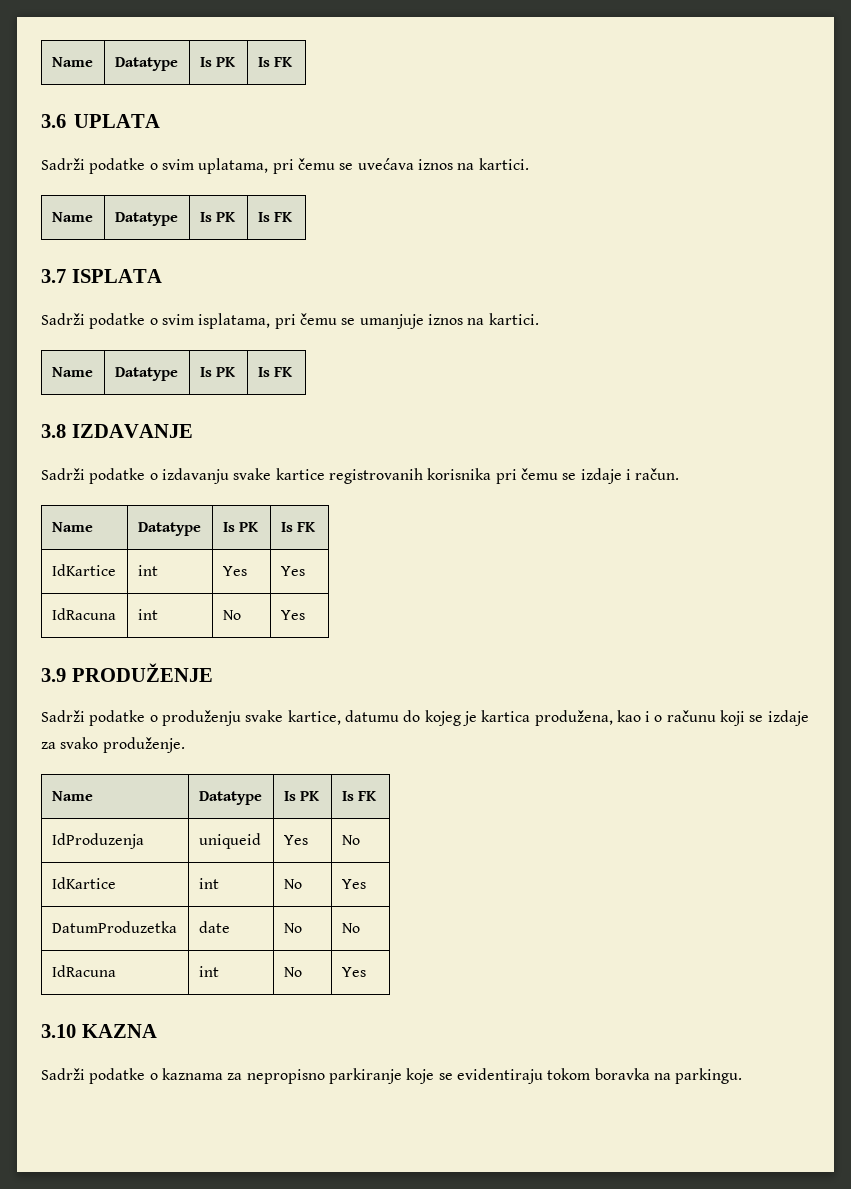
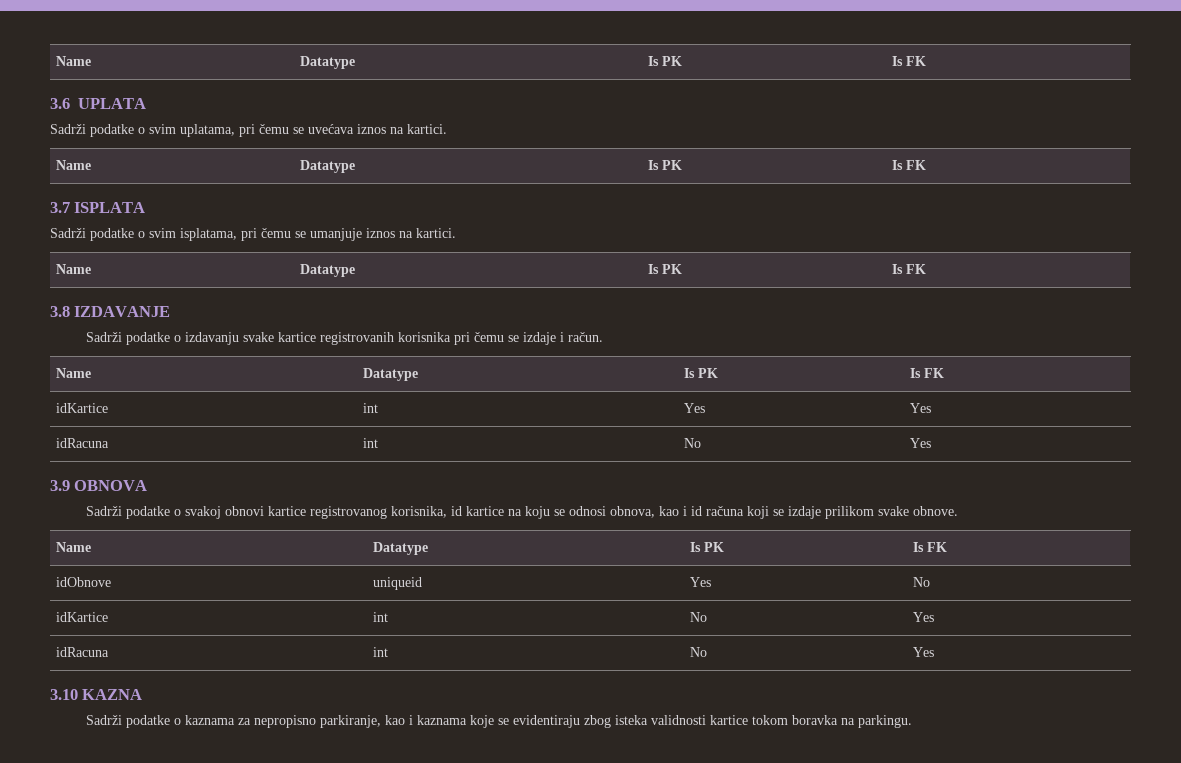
- IdKartice | int | Yes | Yes
- IdRacuna | int | No | Yes
+ idKartice | int | Yes | Yes
+ idRacuna | int | No | Yes
- 3.9 PRODUŽENJE
- Sadrži podatke o produženju svake kartice, datumu do kojeg je kartica produžena, kao i o računu koji se izdaje za svako produženje.
+ 3.9 OBNOVA
+ Sadrži podatke o svakoj obnovi kartice registrovanog korisnika, id kartice na koju se odnosi obnova, kao i id računa koji se izdaje prilikom svake obnove.
  Name | Datatype | Is PK | Is FK
- IdProduzenja | uniqueid | Yes | No
+ idObnove | uniqueid | Yes | No
- IdKartice | int | No | Yes
- DatumProduzetka | date | No | No
- IdRacuna | int | No | Yes
+ idKartice | int | No | Yes
+ idRacuna | int | No | Yes
- Sadrži podatke o kaznama za nepropisno parkiranje koje se evidentiraju tokom boravka na parkingu.
+ Sadrži podatke o kaznama za nepropisno parkiranje, kao i kaznama koje se evidentiraju zbog isteka validnosti kartice tokom boravka na parkingu.

